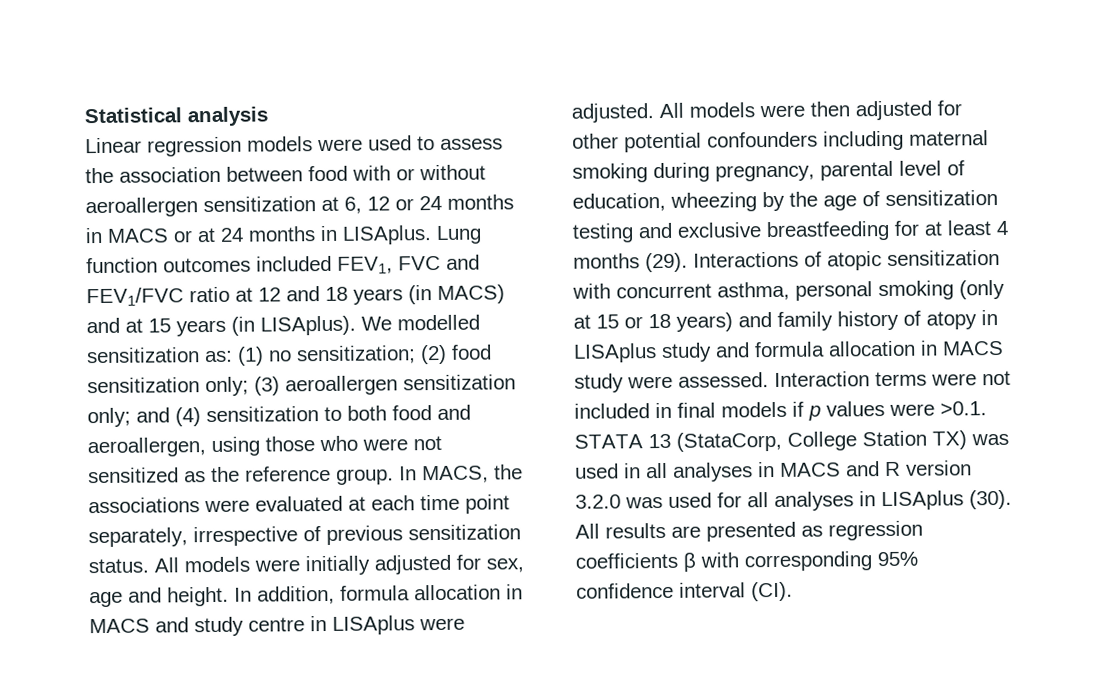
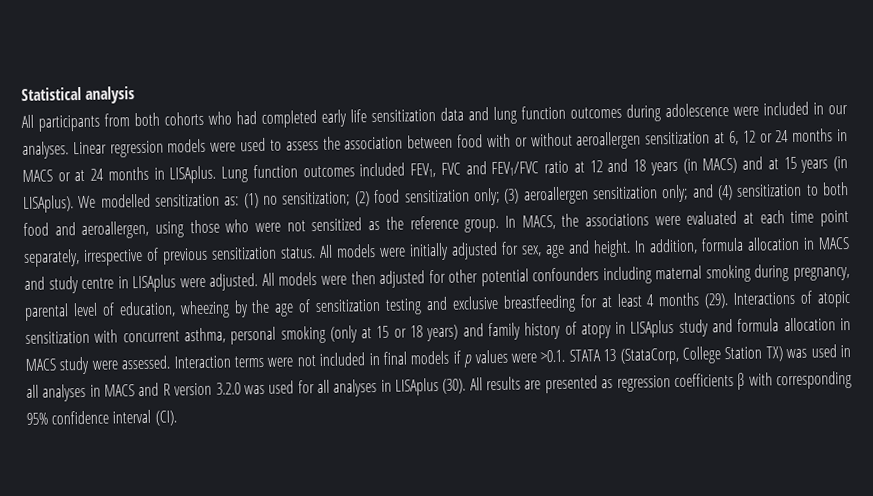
+ All participants from both cohorts who had completed early life sensitization data and lung function outcomes during adolescence were included in our analyses.

